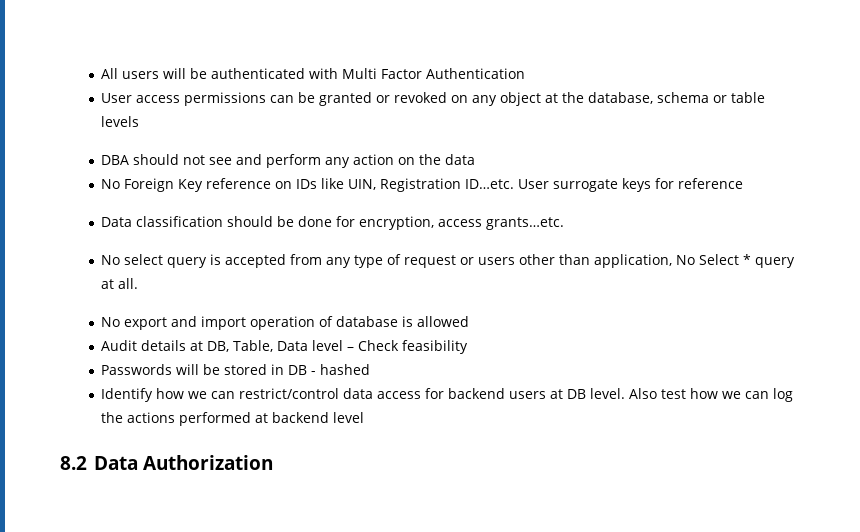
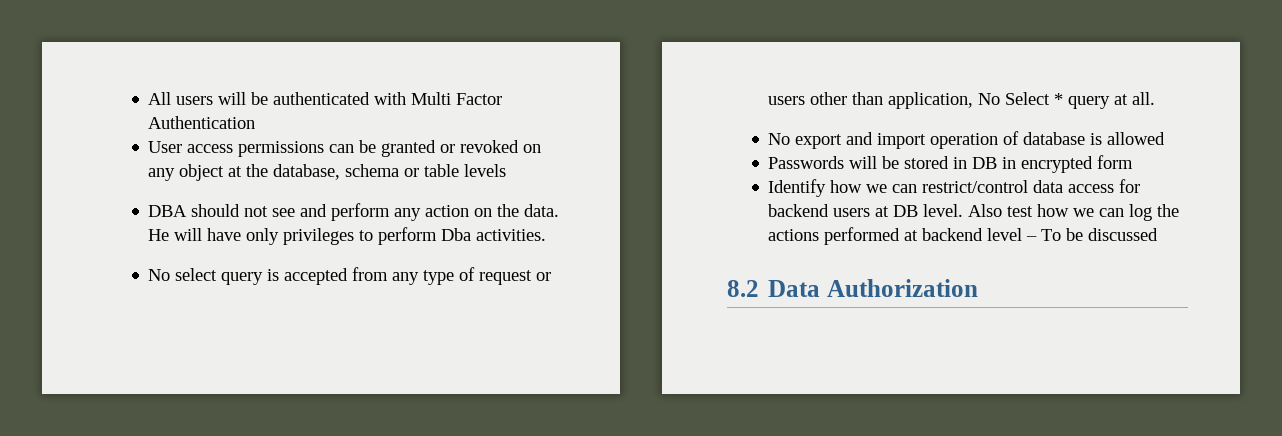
- DBA should not see and perform any action on the data
- No Foreign Key reference on IDs like UIN, Registration ID…etc. User surrogate keys for reference
- Data classification should be done for encryption, access grants…etc.
+ DBA should not see and perform any action on the data. He will have only privileges to perform Dba activities.
- Audit details at DB, Table, Data level – Check feasibility
- Passwords will be stored in DB - hashed
+ Passwords will be stored in DB in encrypted form
- Also test how we can log the actions performed at backend level
+ Also test how we can log the actions performed at backend level – To be discussed

